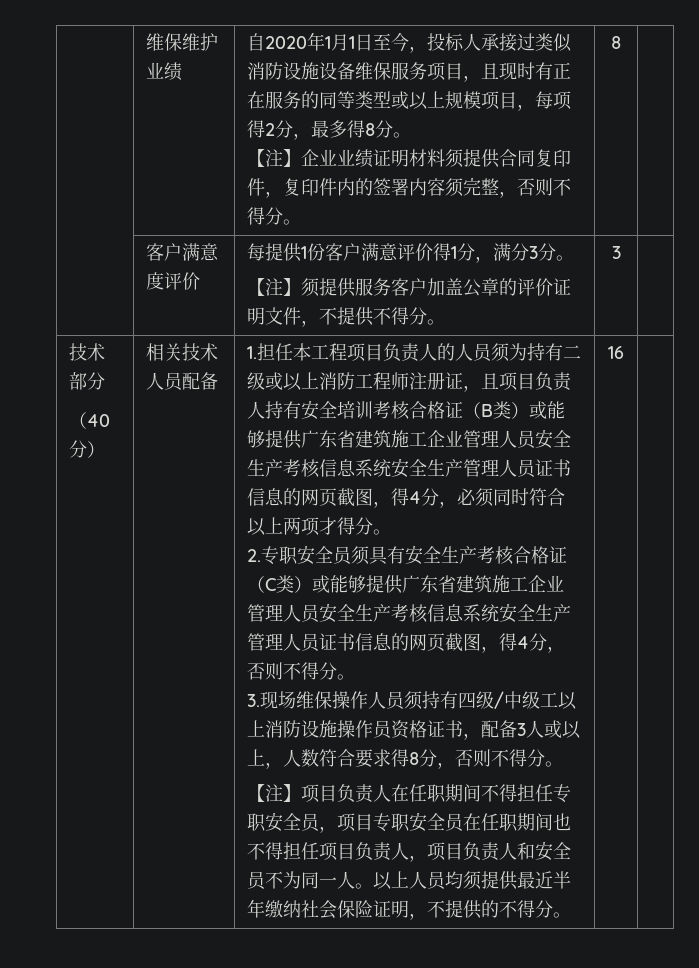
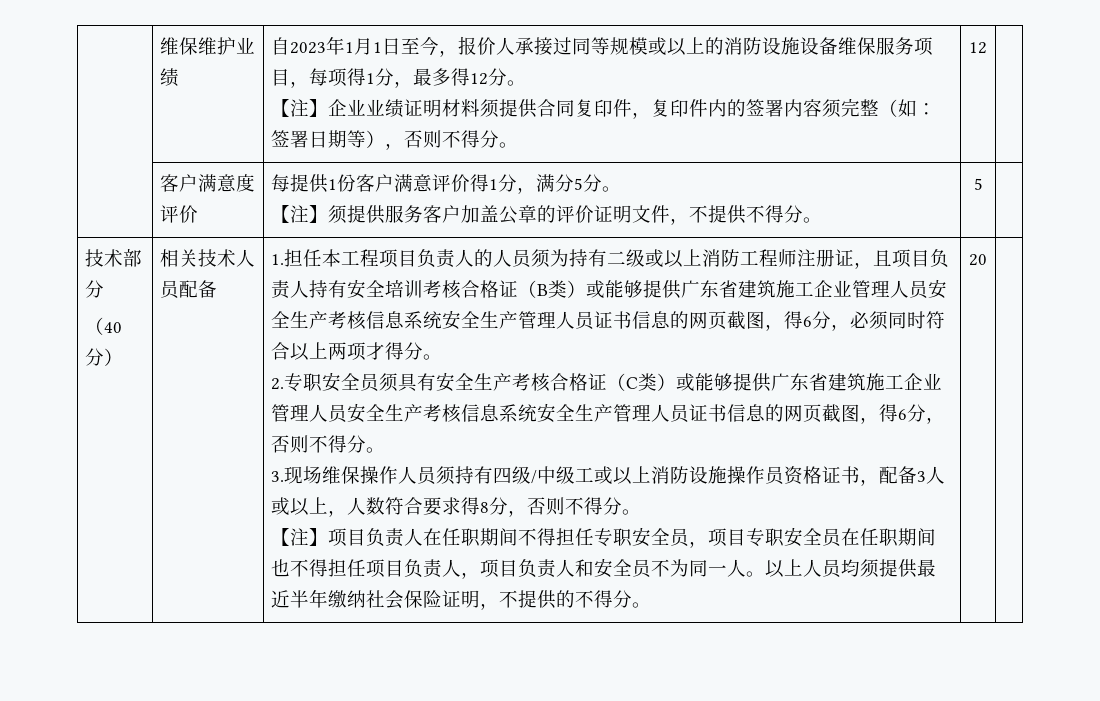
- 自2020年1月1日至今，投标人承接过类似消防设施设备维保服务项目，且现时有正在服务的同等类型或以上规模项目，每项得2分，最多得8分。
+ 自2023年1月1日至今，报价人承接过同等规模或以上的消防设施设备维保服务项目，每项得1分，最多得12分。
- 【注】企业业绩证明材料须提供合同复印件，复印件内的签署内容须完整，否则不得分。 | 8
+ 【注】企业业绩证明材料须提供合同复印件，复印件内的签署内容须完整（如：签署日期等），否则不得分。 | 12
- | 客户满意度评价 | 每提供1份客户满意评价得1分，满分3分。
- 【注】须提供服务客户加盖公章的评价证明文件，不提供不得分。 | 3 |
+ | 客户满意度评价 | 每提供1份客户满意评价得1分，满分5分。
+ 【注】须提供服务客户加盖公章的评价证明文件，不提供不得分。 | 5 |
- 1.担任本工程项目负责人的人员须为持有二级或以上消防工程师注册证，且项目负责人持有安全培训考核合格证（B类）或能够提供广东省建筑施工企业管理人员安全生产考核信息系统安全生产管理人员证书信息的网页截图，得4分，必须同时符合以上两项才得分。
+ 1.担任本工程项目负责人的人员须为持有二级或以上消防工程师注册证，且项目负责人持有安全培训考核合格证（B类）或能够提供广东省建筑施工企业管理人员安全生产考核信息系统安全生产管理人员证书信息的网页截图，得6分，必须同时符合以上两项才得分。
- 2.专职安全员须具有安全生产考核合格证（C类）或能够提供广东省建筑施工企业管理人员安全生产考核信息系统安全生产管理人员证书信息的网页截图，得4分，否则不得分。
+ 2.专职安全员须具有安全生产考核合格证（C类）或能够提供广东省建筑施工企业管理人员安全生产考核信息系统安全生产管理人员证书信息的网页截图，得6分，否则不得分。
- 3.现场维保操作人员须持有四级/中级工以上消防设施操作员资格证书，配备3人或以上，人数符合要求得8分，否则不得分。
+ 3.现场维保操作人员须持有四级/中级工或以上消防设施操作员资格证书，配备3人或以上，人数符合要求得8分，否则不得分。
- 16
+ 20

